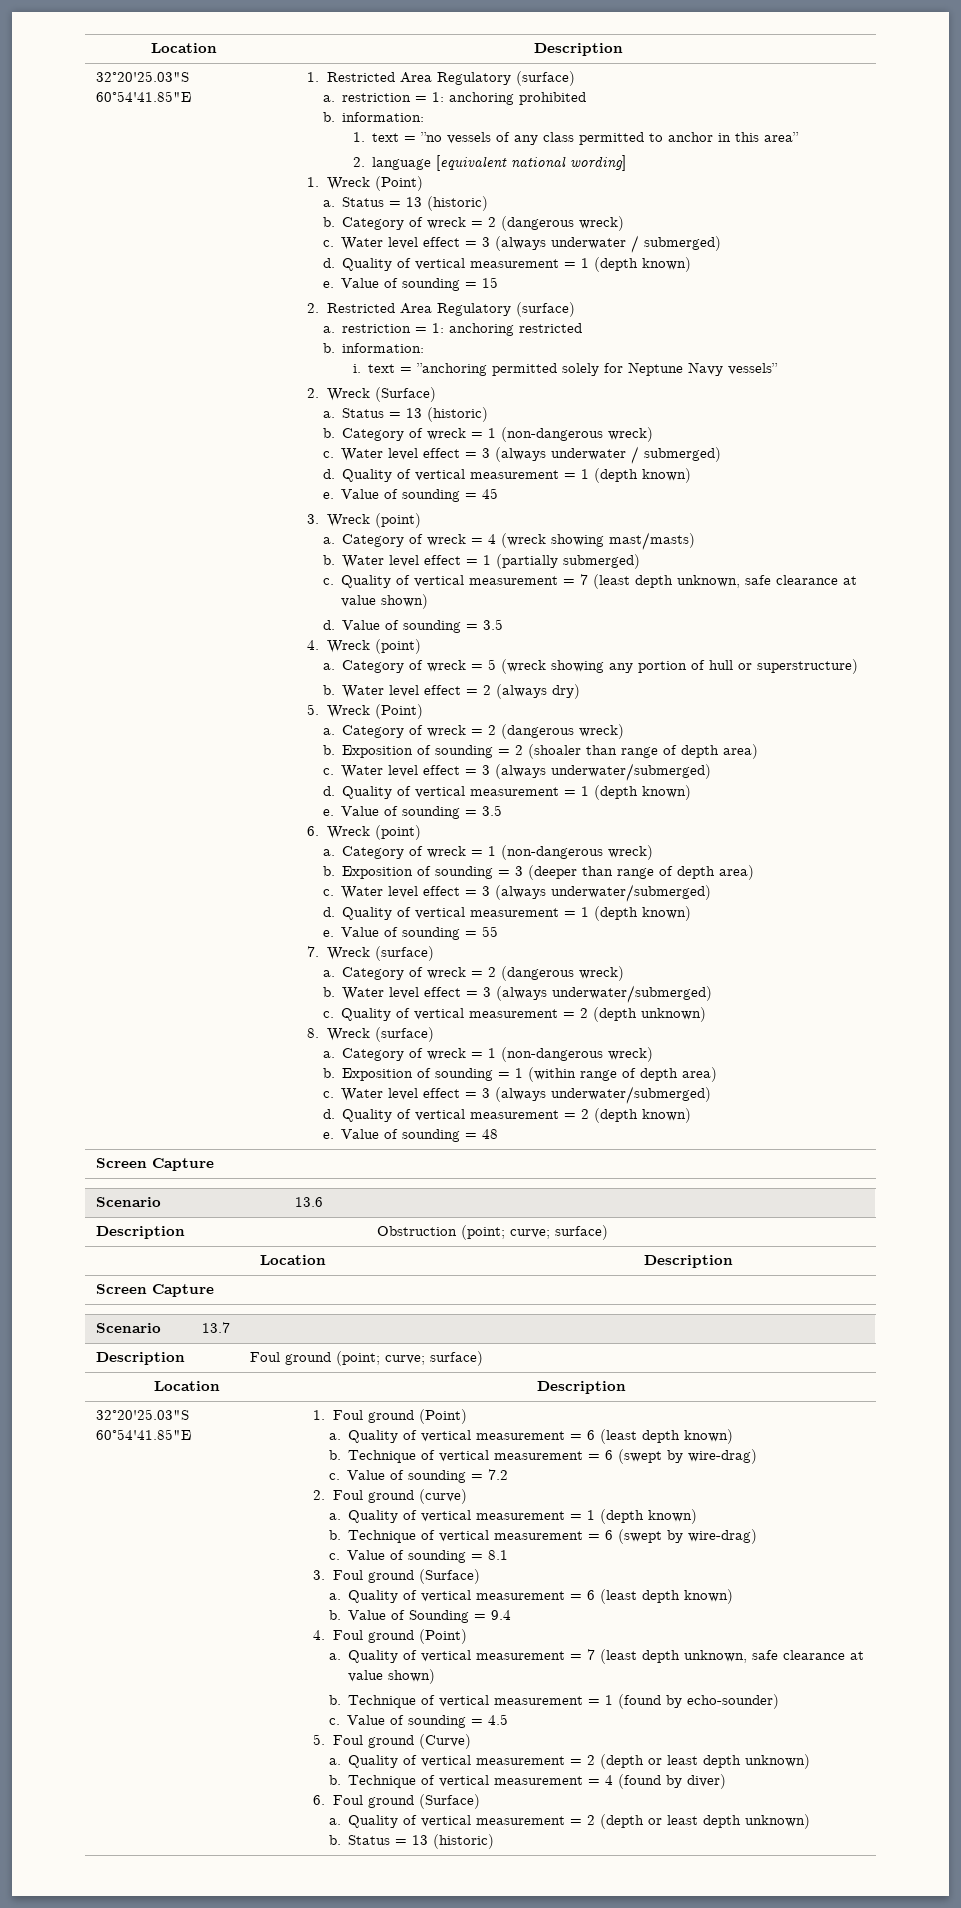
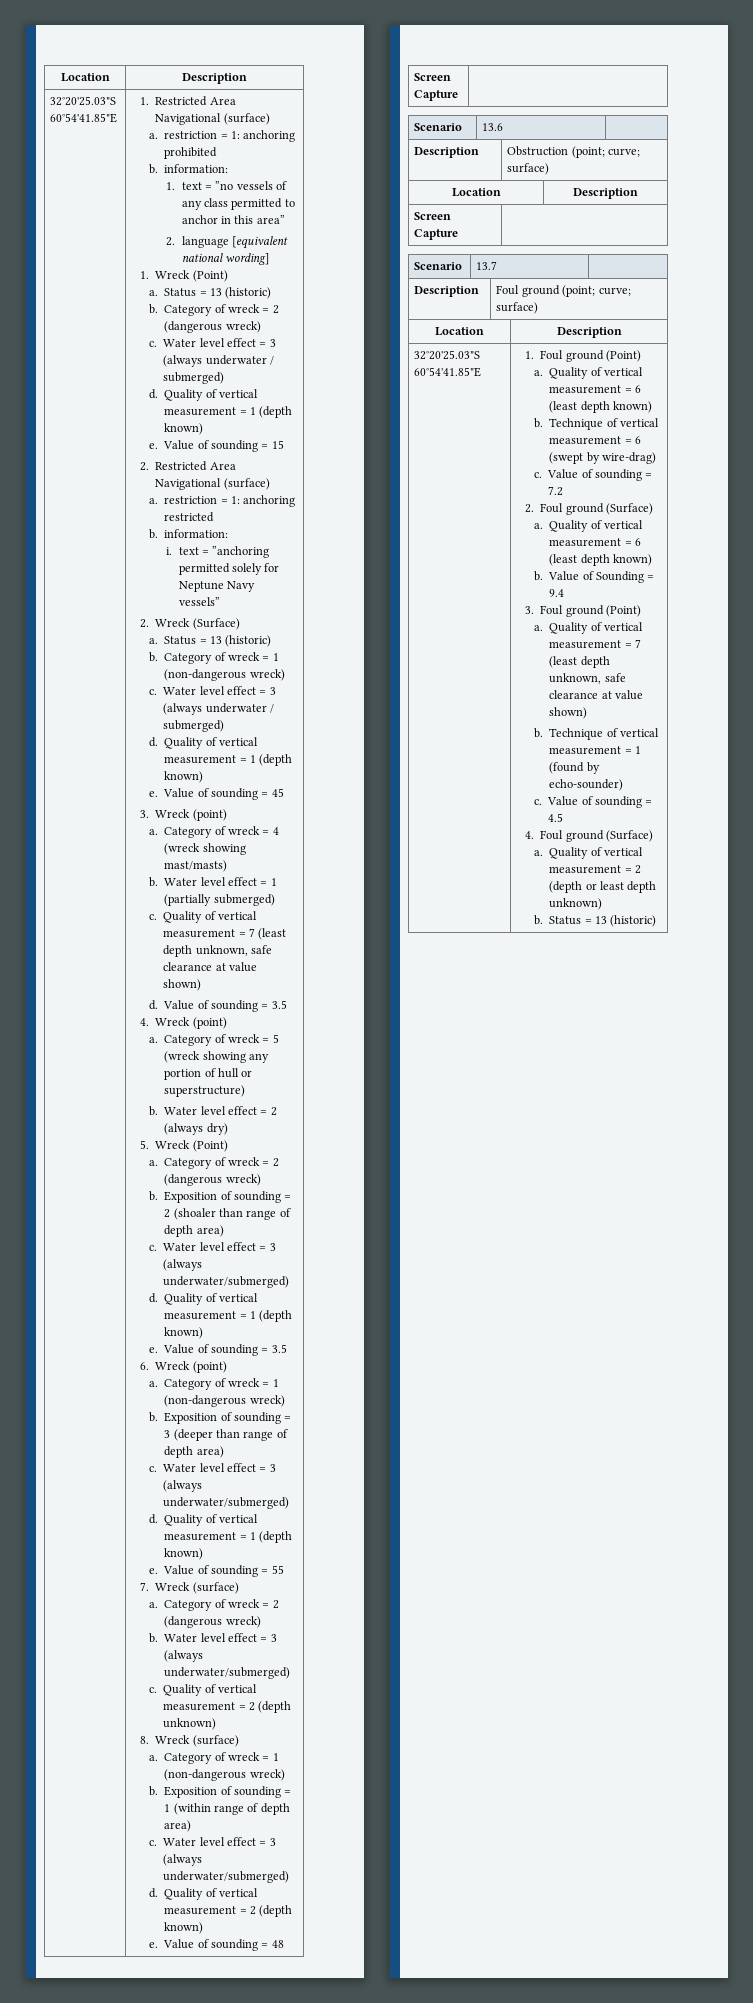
- 1. Restricted Area Regulatory (surface)
+ 1. Restricted Area Navigational (surface)
- 2. Restricted Area Regulatory (surface)
+ 2. Restricted Area Navigational (surface)
- 2. Foul ground (curve)
- a. Quality of vertical measurement = 1 (depth known)
- b. Technique of vertical measurement = 6 (swept by wire-drag)
- c. Value of sounding = 8.1
- 3. Foul ground (Surface)
+ 2. Foul ground (Surface)
- 4. Foul ground (Point)
+ 3. Foul ground (Point)
- 5. Foul ground (Curve)
- a. Quality of vertical measurement = 2 (depth or least depth unknown)
- b. Technique of vertical measurement = 4 (found by diver)
- 6. Foul ground (Surface)
+ 4. Foul ground (Surface)

